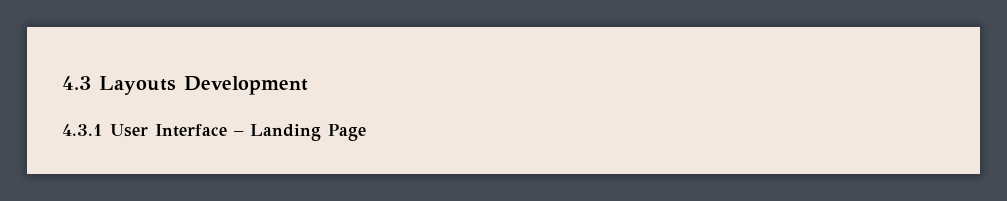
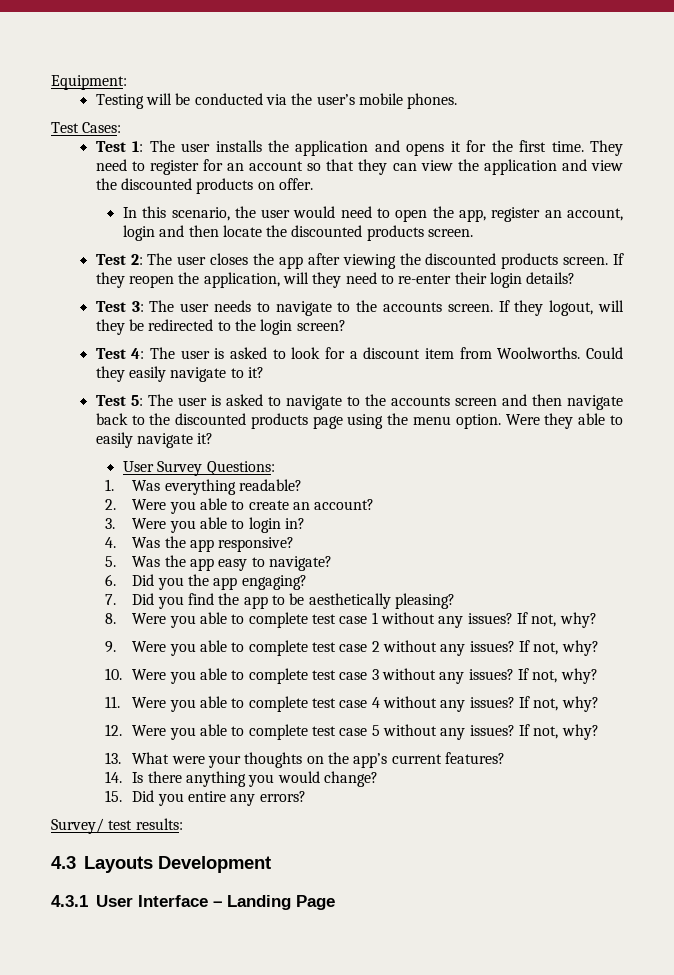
+ Equipment:
+ Testing will be conducted via the user’s mobile phones.
+ Test Cases:
+ Test 1: The user installs the application and opens it for the first time. They need to register for an account so that they can view the application and view the discounted products on offer.
+ In this scenario, the user would need to open the app, register an account, login and then locate the discounted products screen.
+ Test 2: The user closes the app after viewing the discounted products screen. If they reopen the application, will they need to re-enter their login details?
+ Test 3: The user needs to navigate to the accounts screen. If they logout, will they be redirected to the login screen?
+ Test 4: The user is asked to look for a discount item from Woolworths. Could they easily navigate to it?
+ Test 5: The user is asked to navigate to the accounts screen and then navigate back to the discounted products page using the menu option. Were they able to easily navigate it?
+ User Survey Questions:
+ 1. Was everything readable?
+ 2. Were you able to create an account?
+ 3. Were you able to login in?
+ 4. Was the app responsive?
+ 5. Was the app easy to navigate?
+ 6. Did you the app engaging?
+ 7. Did you find the app to be aesthetically pleasing?
+ 8. Were you able to complete test case 1 without any issues? If not, why?
+ 9. Were you able to complete test case 2 without any issues? If not, why?
+ 10. Were you able to complete test case 3 without any issues? If not, why?
+ 11. Were you able to complete test case 4 without any issues? If not, why?
+ 12. Were you able to complete test case 5 without any issues? If not, why?
+ 13. What were your thoughts on the app’s current features?
+ 14. Is there anything you would change?
+ 15. Did you entire any errors?
+ Survey/ test results:

